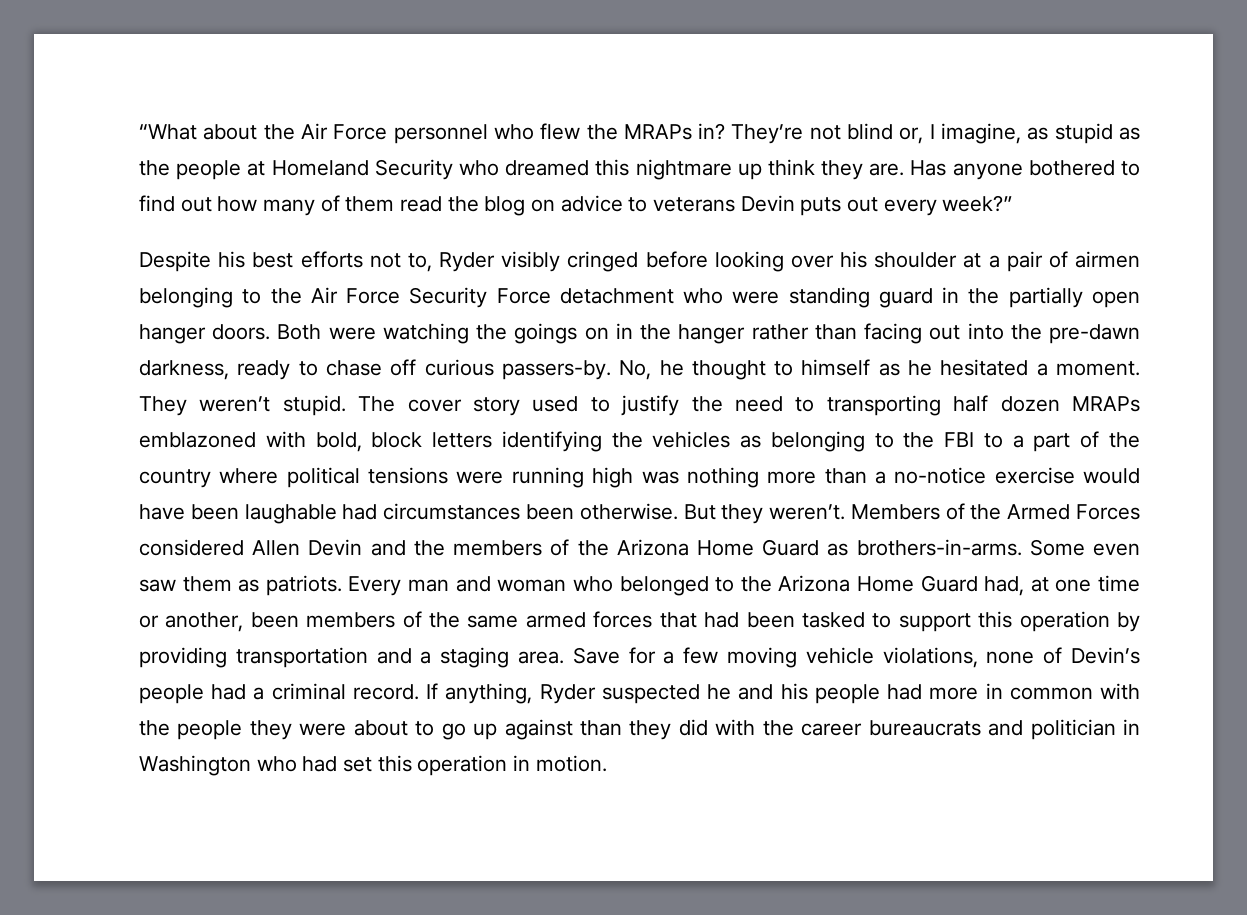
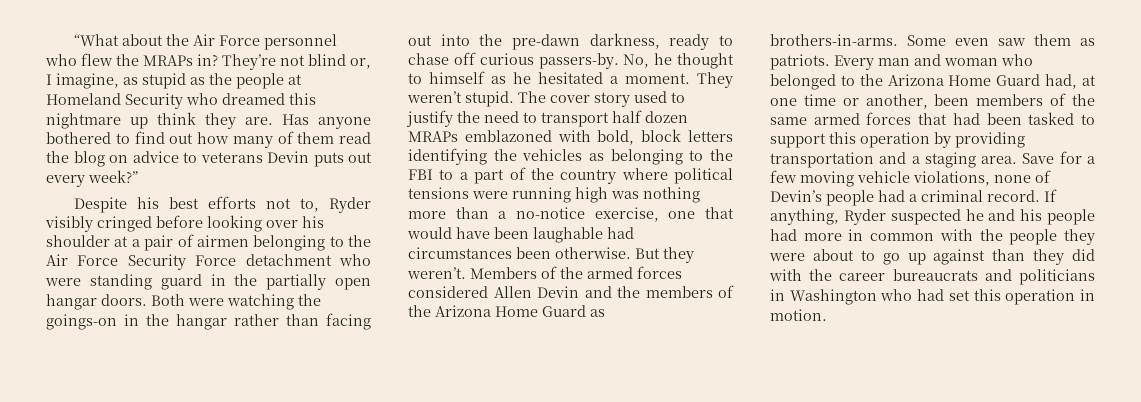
- Despite his best efforts not to, Ryder visibly cringed before looking over his shoulder at a pair of airmen belonging to the Air Force Security Force detachment who were standing guard in the partially open hanger doors.
+ Despite his best efforts not to, Ryder visibly cringed before looking over his shoulder at a pair of airmen belonging to the Air Force Security Force detachment who were standing guard in the partially open hangar doors.
- Both were watching the goings on in the hanger rather than facing out into the pre-dawn darkness, ready to chase off curious passers-by.
+ Both were watching the goings-on in the hangar rather than facing out into the pre-dawn darkness, ready to chase off curious passers-by.
- The cover story used to justify the need to transporting half dozen MRAPs emblazoned with bold, block letters identifying the vehicles as belonging to the FBI to a part of the country where political tensions were running high was nothing more than a no-notice exercise would have been laughable had circumstances been otherwise.
+ The cover story used to justify the need to transport half dozen MRAPs emblazoned with bold, block letters identifying the vehicles as belonging to the FBI to a part of the country where political tensions were running high was nothing more than a no-notice exercise, one that would have been laughable had circumstances been otherwise.
- Members of the Armed Forces considered Allen Devin and the members of the Arizona Home Guard as brothers-in-arms.
+ Members of the armed forces considered Allen Devin and the members of the Arizona Home Guard as brothers-in-arms.
- If anything, Ryder suspected he and his people had more in common with the people they were about to go up against than they did with the career bureaucrats and politician in Washington who had set this operation in motion.
+ If anything, Ryder suspected he and his people had more in common with the people they were about to go up against than they did with the career bureaucrats and politicians in Washington who had set this operation in motion.

